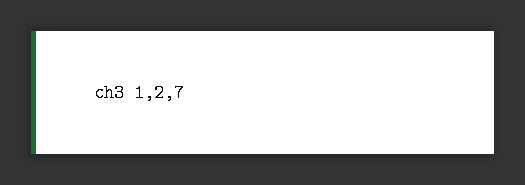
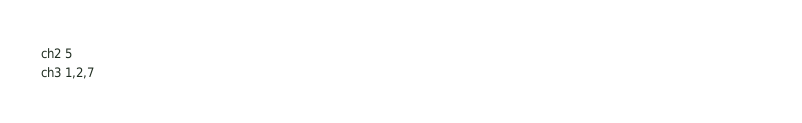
+ ch2 5

